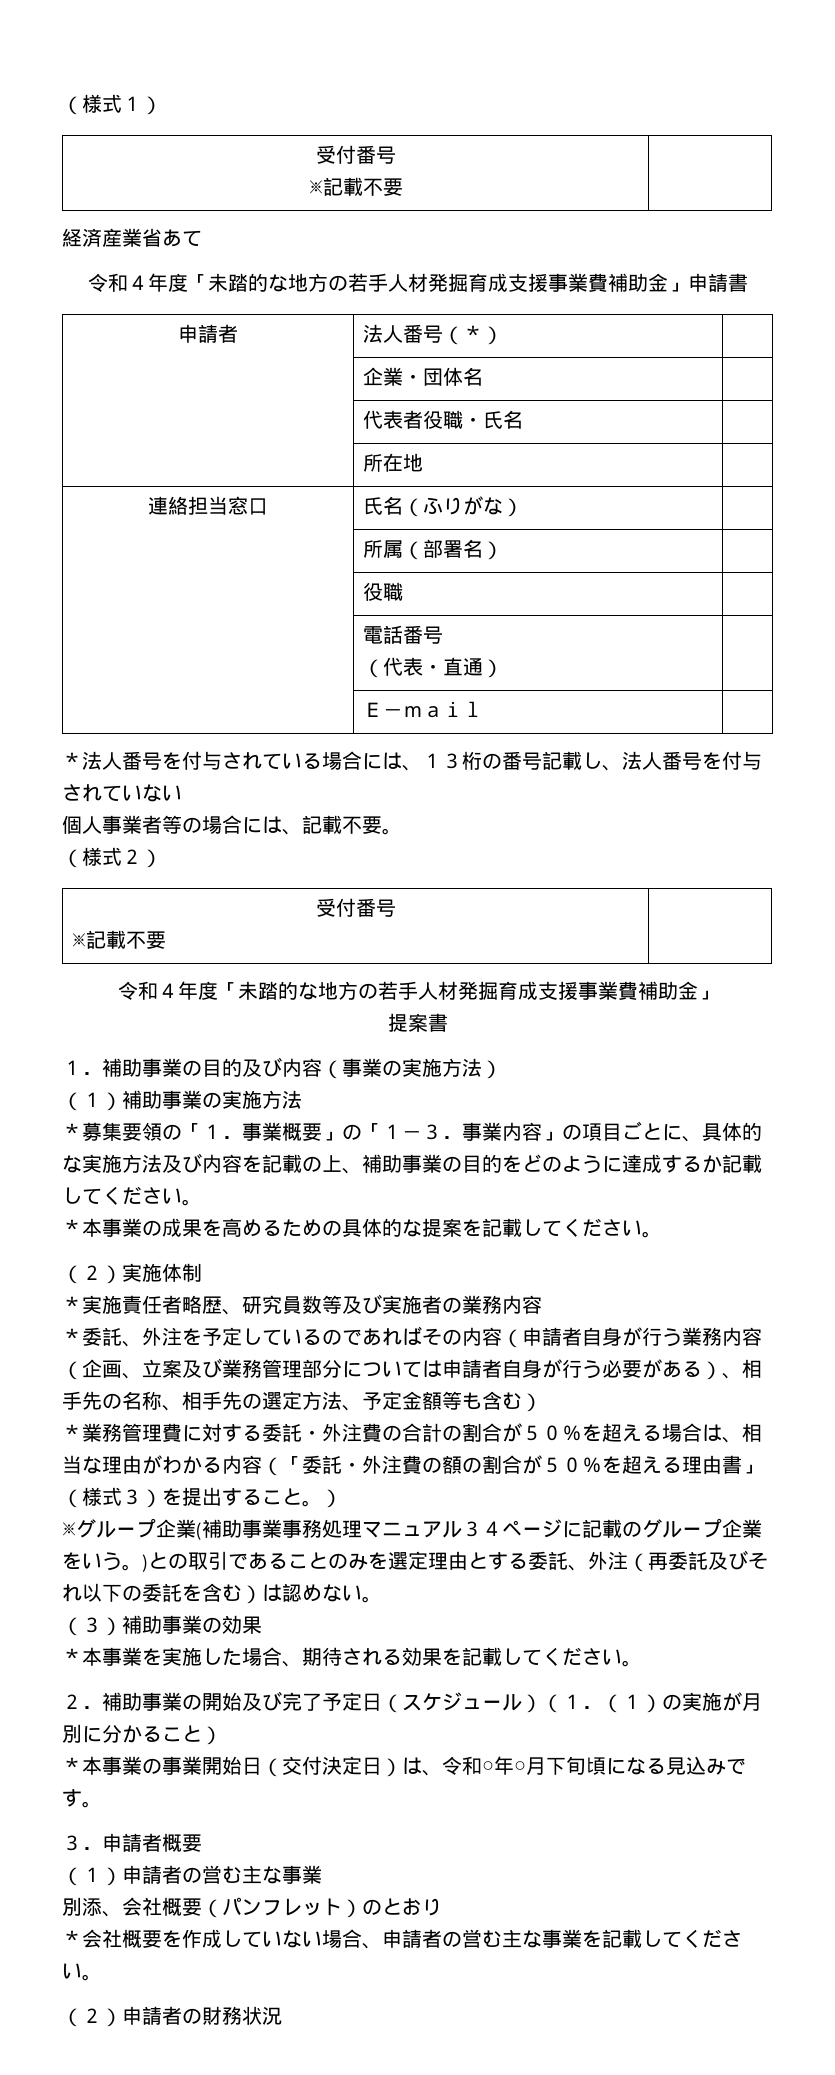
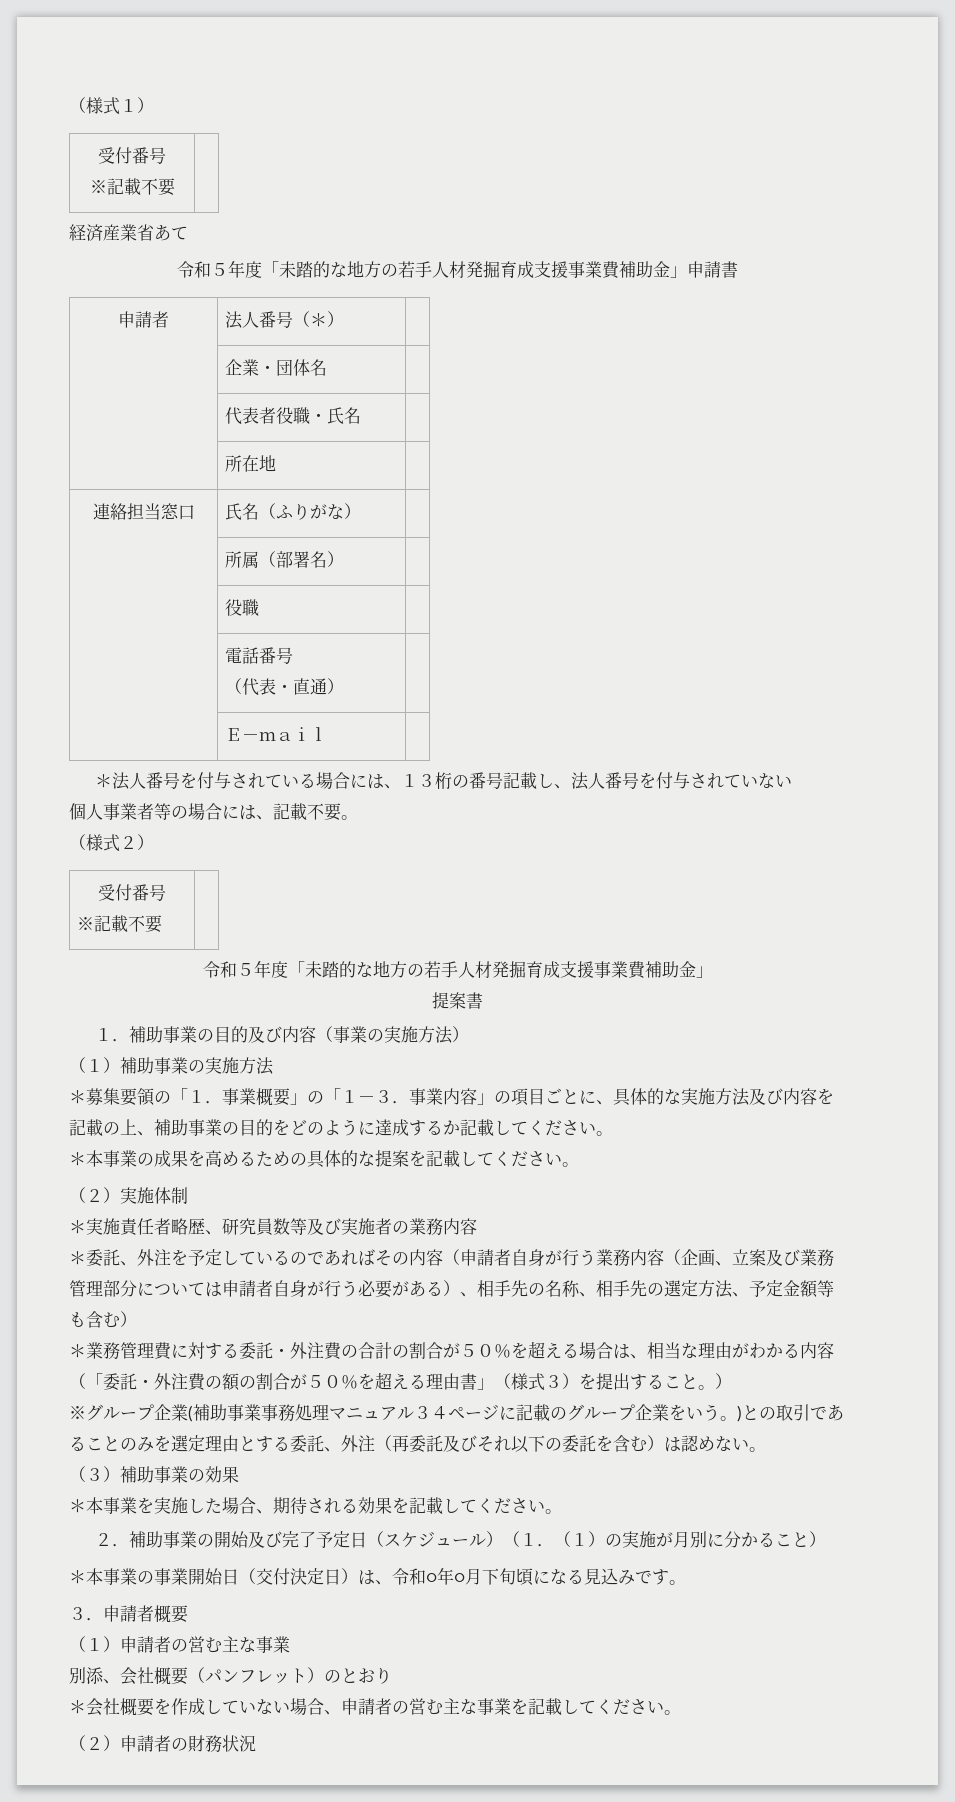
- 令和４年度「未踏的な地方の若手人材発掘育成支援事業費補助金」申請書
+ 令和５年度「未踏的な地方の若手人材発掘育成支援事業費補助金」申請書
  （様式２）
  受付番号
  ※記載不要 |
- 令和４年度「未踏的な地方の若手人材発掘育成支援事業費補助金」
+ 令和５年度「未踏的な地方の若手人材発掘育成支援事業費補助金」

